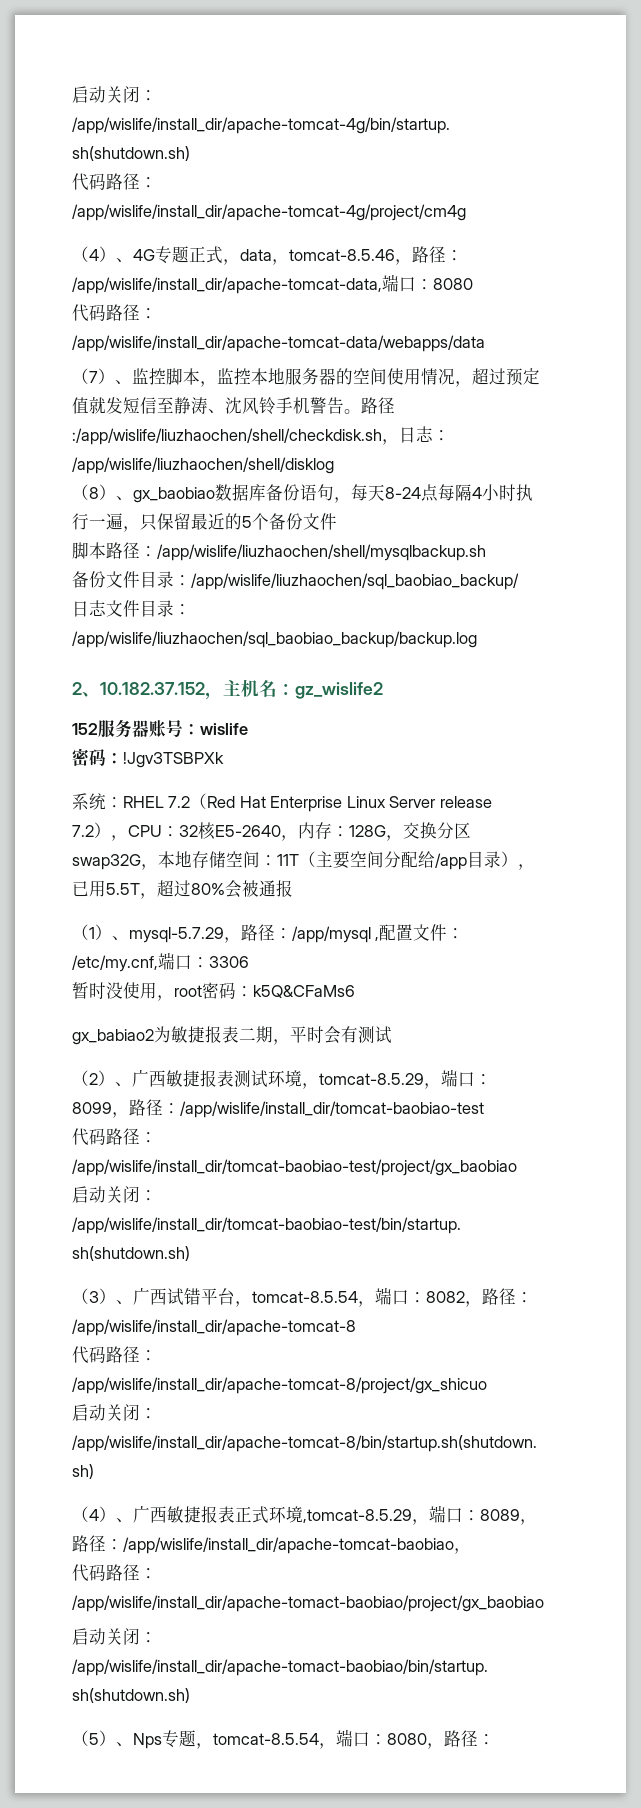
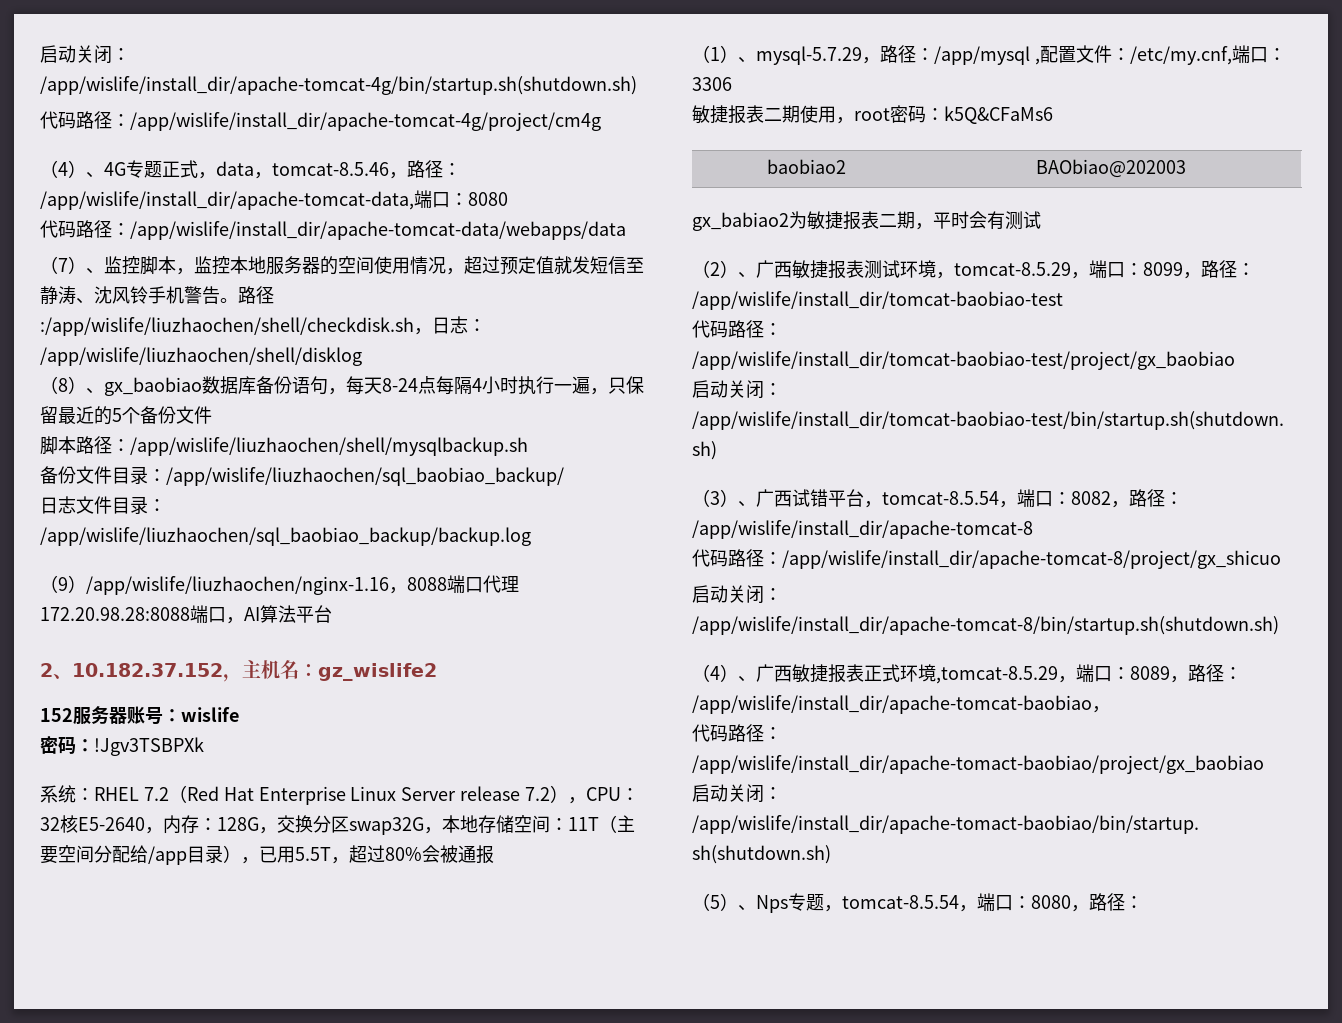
+ （9）/app/wislife/liuzhaochen/nginx-1.16，8088端口代理172.20.98.28:8088端口，AI算法平台
- 暂时没使用，root密码：k5Q&CFaMs6
+ 敏捷报表二期使用，root密码：k5Q&CFaMs6
+ baobiao2 | BAObiao@202003

